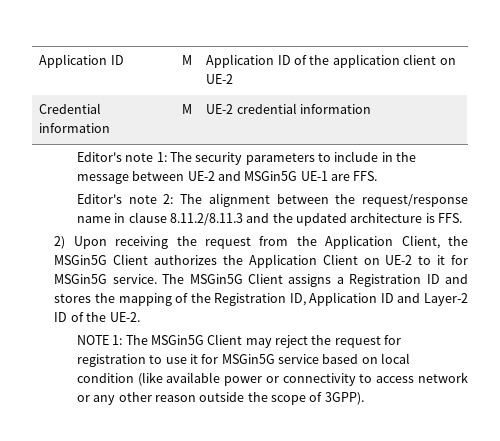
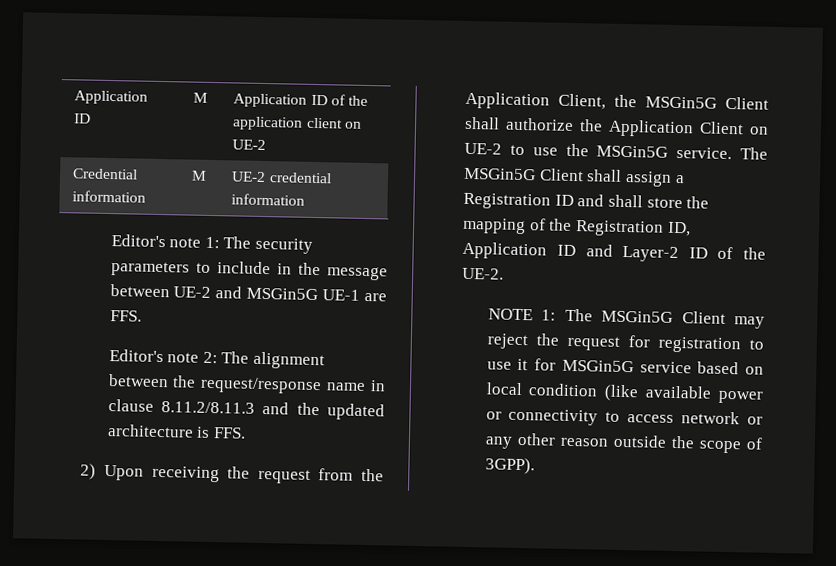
- 2) Upon receiving the request from the Application Client, the MSGin5G Client authorizes the Application Client on UE-2 to it for MSGin5G service.
+ 2) Upon receiving the request from the Application Client, the MSGin5G Client shall authorize the Application Client on UE-2 to use the MSGin5G service.
- The MSGin5G Client assigns a Registration ID and stores the mapping of the Registration ID, Application ID and Layer-2 ID of the UE-2.
+ The MSGin5G Client shall assign a Registration ID and shall store the mapping of the Registration ID, Application ID and Layer-2 ID of the UE-2.

